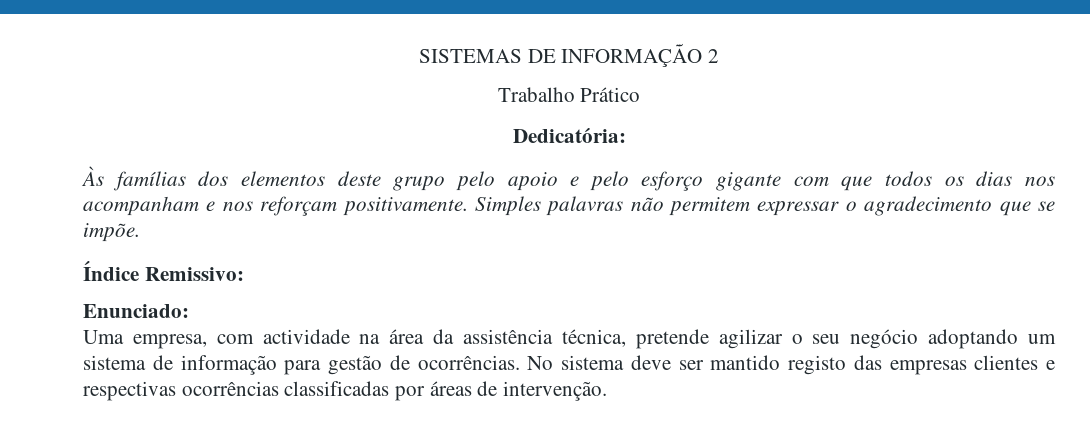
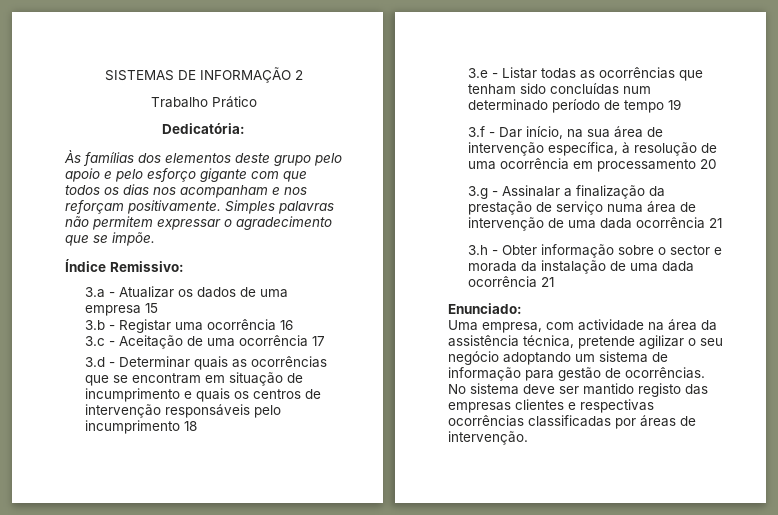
+ 3.a - Atualizar os dados de uma empresa 15
+ 3.b - Registar uma ocorrência 16
+ 3.c - Aceitação de uma ocorrência 17
+ 3.d - Determinar quais as ocorrências que se encontram em situação de incumprimento e quais os centros de intervenção responsáveis pelo incumprimento 18
+ 3.e - Listar todas as ocorrências que tenham sido concluídas num determinado período de tempo 19
+ 3.f - Dar início, na sua área de intervenção específica, à resolução de uma ocorrência em processamento 20
+ 3.g - Assinalar a finalização da prestação de serviço numa área de intervenção de uma dada ocorrência 21
+ 3.h - Obter informação sobre o sector e morada da instalação de uma dada ocorrência 21

